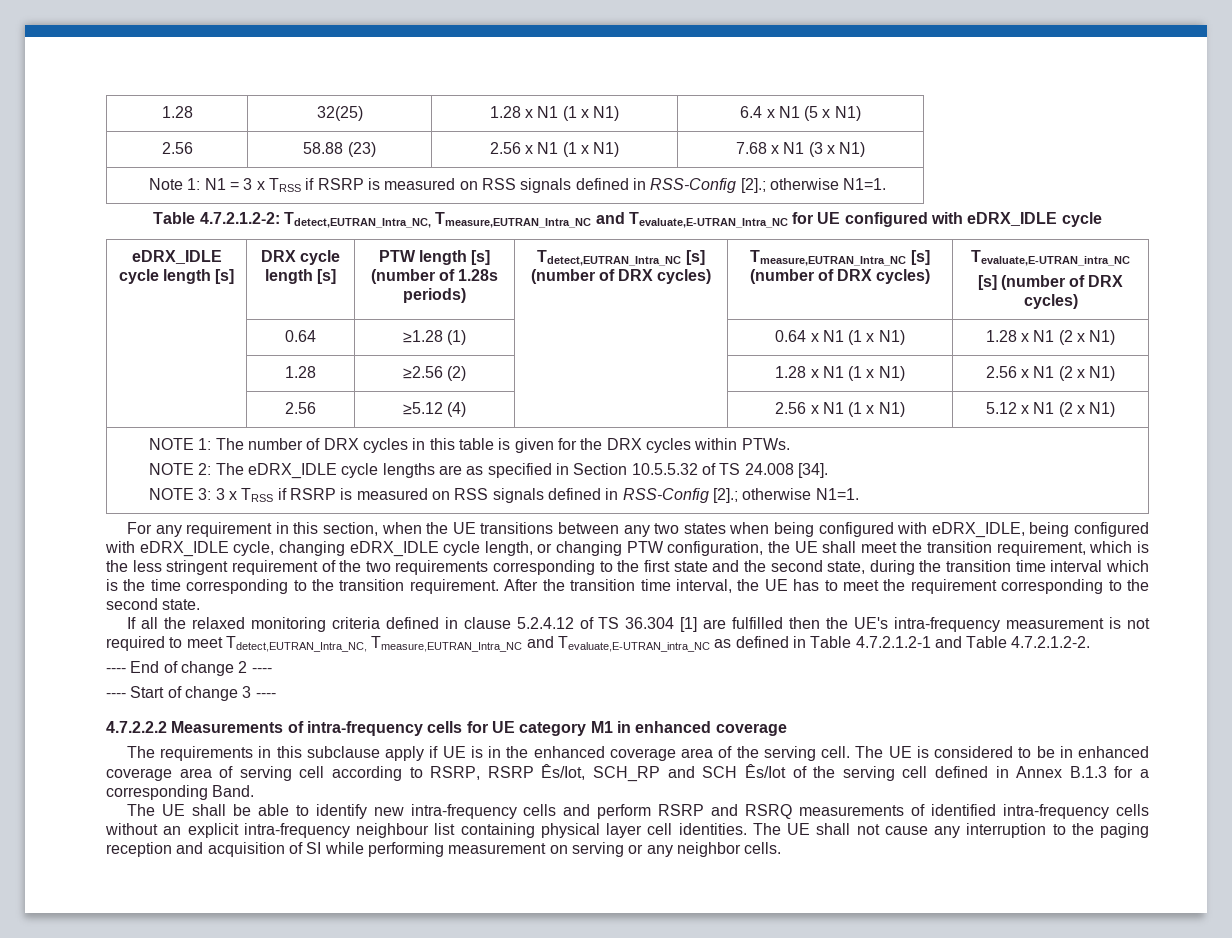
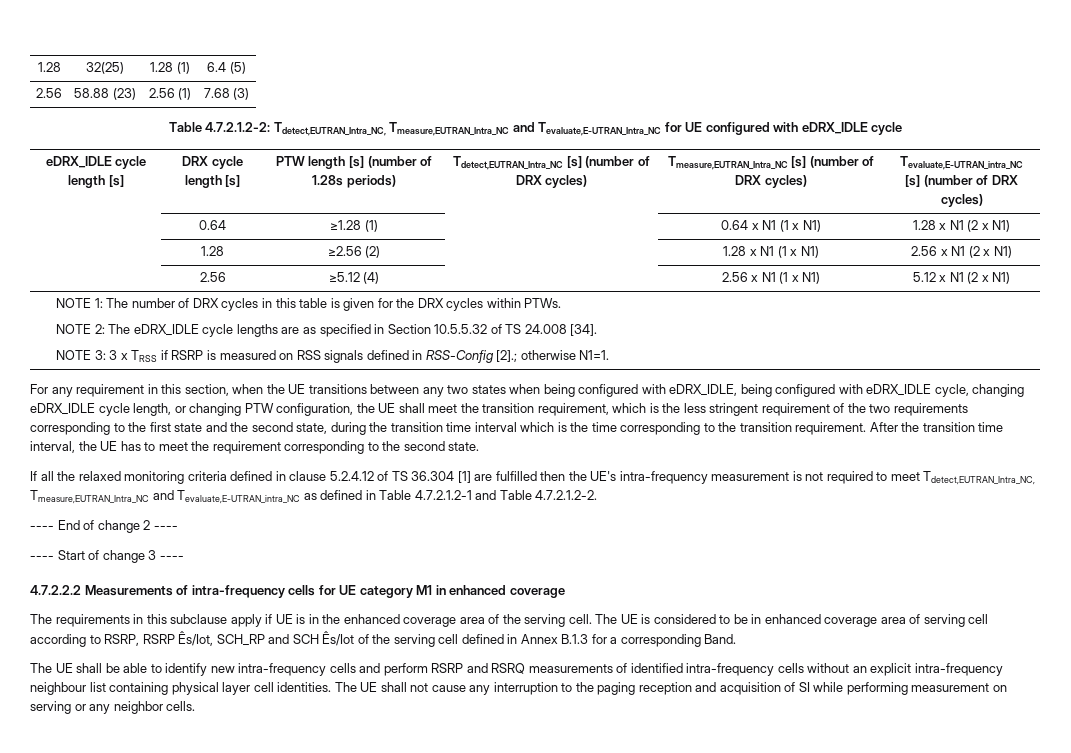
- 1.28 | 32(25) | 1.28 x N1 (1 x N1) | 6.4 x N1 (5 x N1)
- 2.56 | 58.88 (23) | 2.56 x N1 (1 x N1) | 7.68 x N1 (3 x N1)
- Note 1: N1 = 3 x TRSS if RSRP is measured on RSS signals defined in RSS-Config [2].; otherwise N1=1.
+ 1.28 | 32(25) | 1.28 (1) | 6.4 (5)
+ 2.56 | 58.88 (23) | 2.56 (1) | 7.68 (3)

